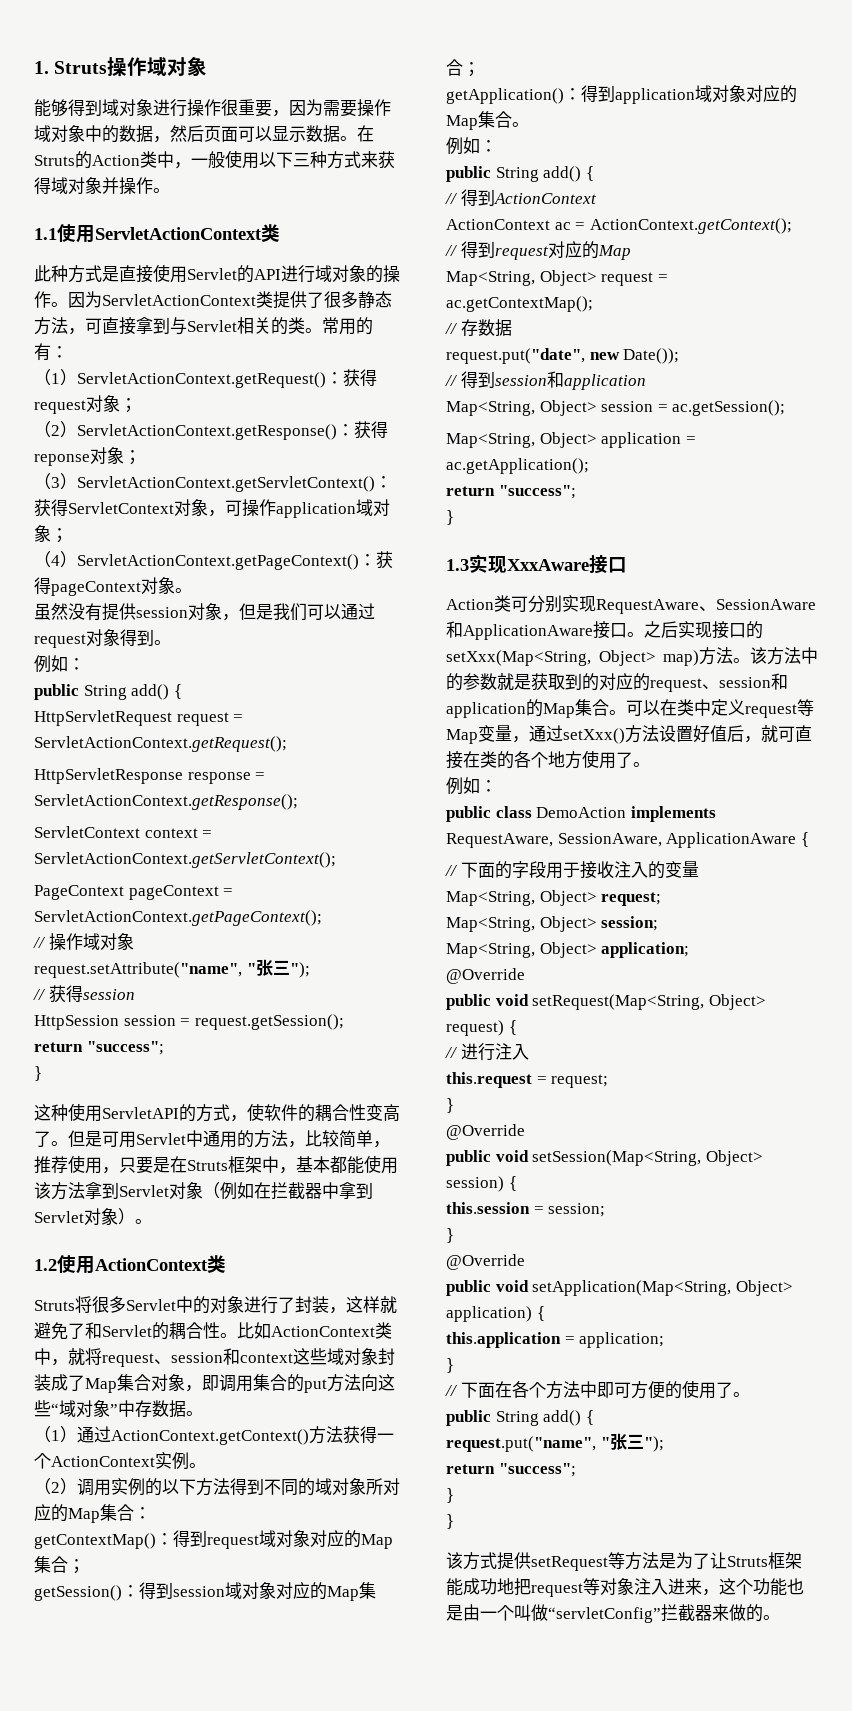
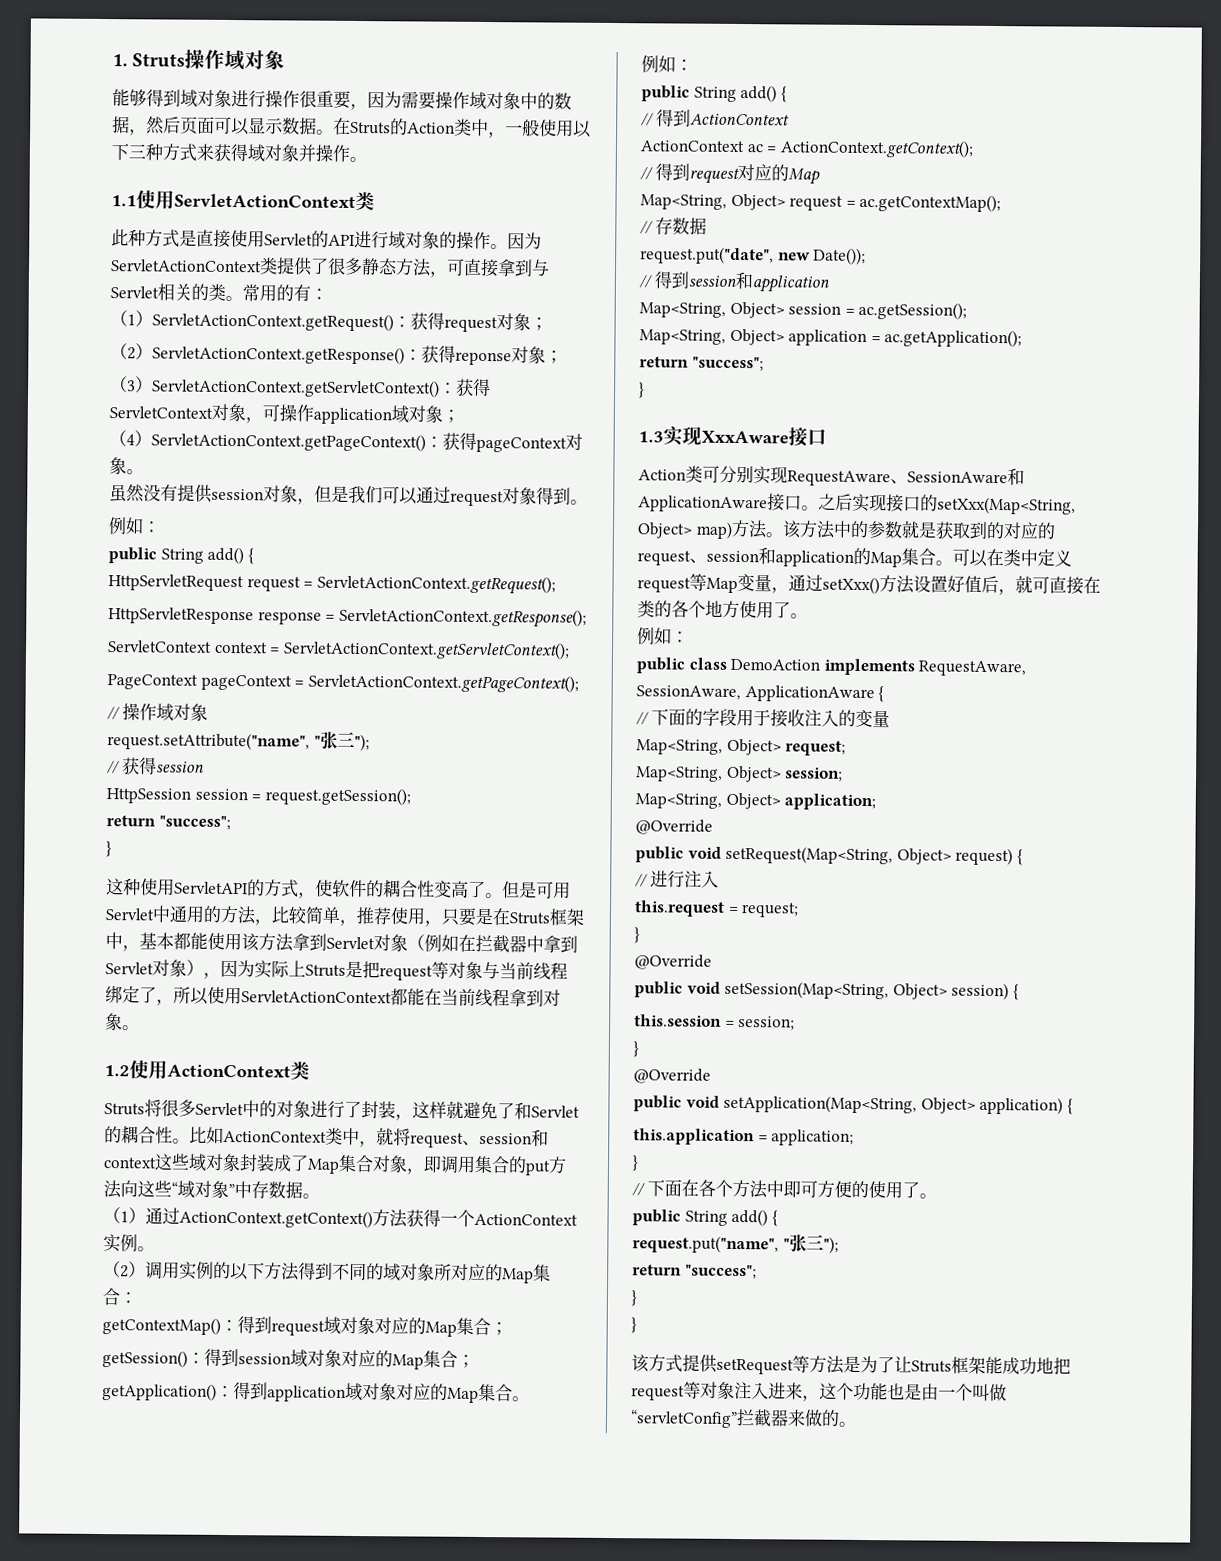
- 但是可用Servlet中通用的方法，比较简单，推荐使用，只要是在Struts框架中，基本都能使用该方法拿到Servlet对象（例如在拦截器中拿到Servlet对象）。
+ 但是可用Servlet中通用的方法，比较简单，推荐使用，只要是在Struts框架中，基本都能使用该方法拿到Servlet对象（例如在拦截器中拿到Servlet对象），因为实际上Struts是把request等对象与当前线程绑定了，所以使用ServletActionContext都能在当前线程拿到对象。

